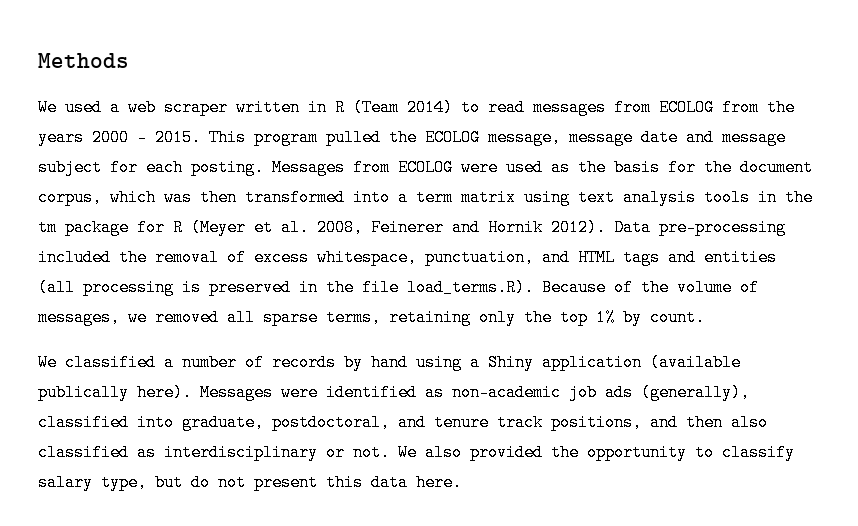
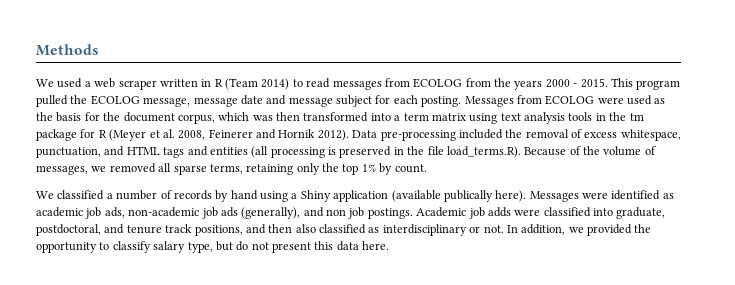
- Messages were identified as non-academic job ads (generally), classified into graduate, postdoctoral, and tenure track positions, and then also classified as interdisciplinary or not.
+ Messages were identified as academic job ads, non-academic job ads (generally), and non job postings. Academic job adds were classified into graduate, postdoctoral, and tenure track positions, and then also classified as interdisciplinary or not.
- We also provided the opportunity to classify salary type, but do not present this data here.
+ In addition, we provided the opportunity to classify salary type, but do not present this data here.

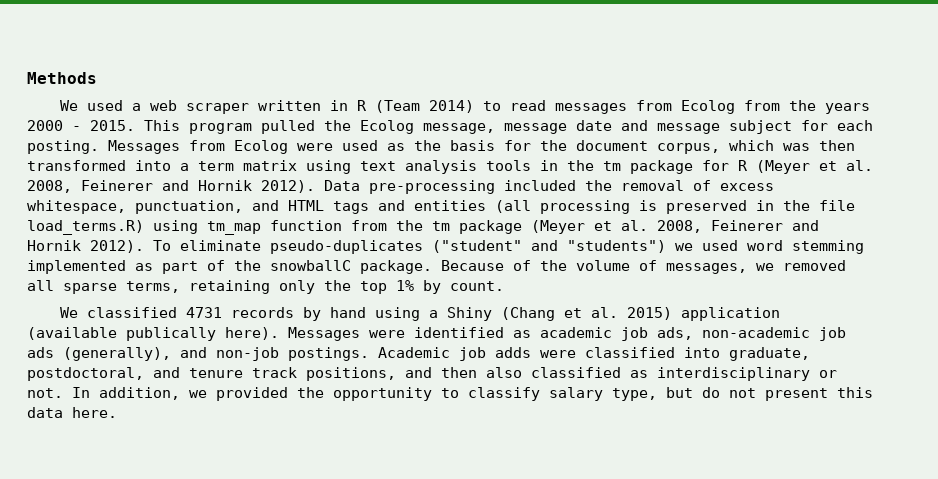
- We used a web scraper written in R (Team 2014) to read messages from ECOLOG from the years 2000 - 2015.
+ We used a web scraper written in R (Team 2014) to read messages from Ecolog from the years 2000 - 2015.
- This program pulled the ECOLOG message, message date and message subject for each posting.
+ This program pulled the Ecolog message, message date and message subject for each posting.
- Messages from ECOLOG were used as the basis for the document corpus, which was then transformed into a term matrix using text analysis tools in the tm package for R (Meyer et al. 2008, Feinerer and Hornik 2012).
+ Messages from Ecolog were used as the basis for the document corpus, which was then transformed into a term matrix using text analysis tools in the tm package for R (Meyer et al. 2008, Feinerer and Hornik 2012).
- Data pre-processing included the removal of excess whitespace, punctuation, and HTML tags and entities (all processing is preserved in the file load_terms.R). Because of the volume of messages, we removed all sparse terms, retaining only the top 1% by count.
+ Data pre-processing included the removal of excess whitespace, punctuation, and HTML tags and entities (all processing is preserved in the file load_terms.R) using tm_map function from the tm package (Meyer et al. 2008, Feinerer and Hornik 2012). To eliminate pseudo-duplicates ("student" and "students") we used word stemming implemented as part of the snowballC package. Because of the volume of messages, we removed all sparse terms, retaining only the top 1% by count.
- We classified a number of records by hand using a Shiny application (available publically here).
+ We classified 4731 records by hand using a Shiny (Chang et al. 2015) application (available publically here).
- Messages were identified as academic job ads, non-academic job ads (generally), and non job postings.
+ Messages were identified as academic job ads, non-academic job ads (generally), and non-job postings.

